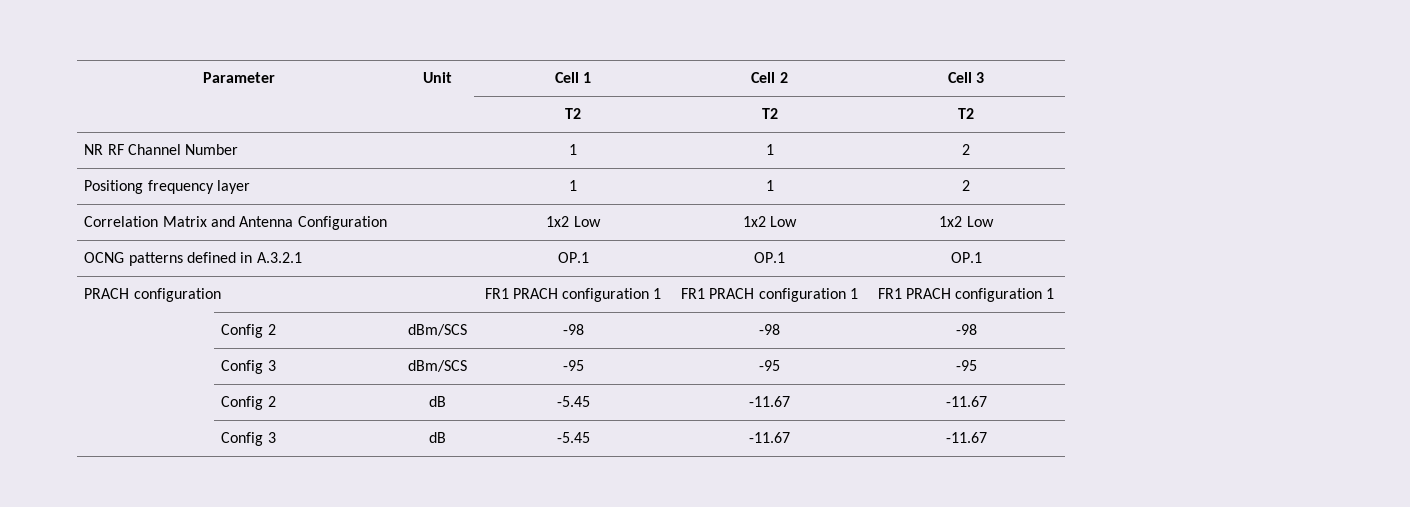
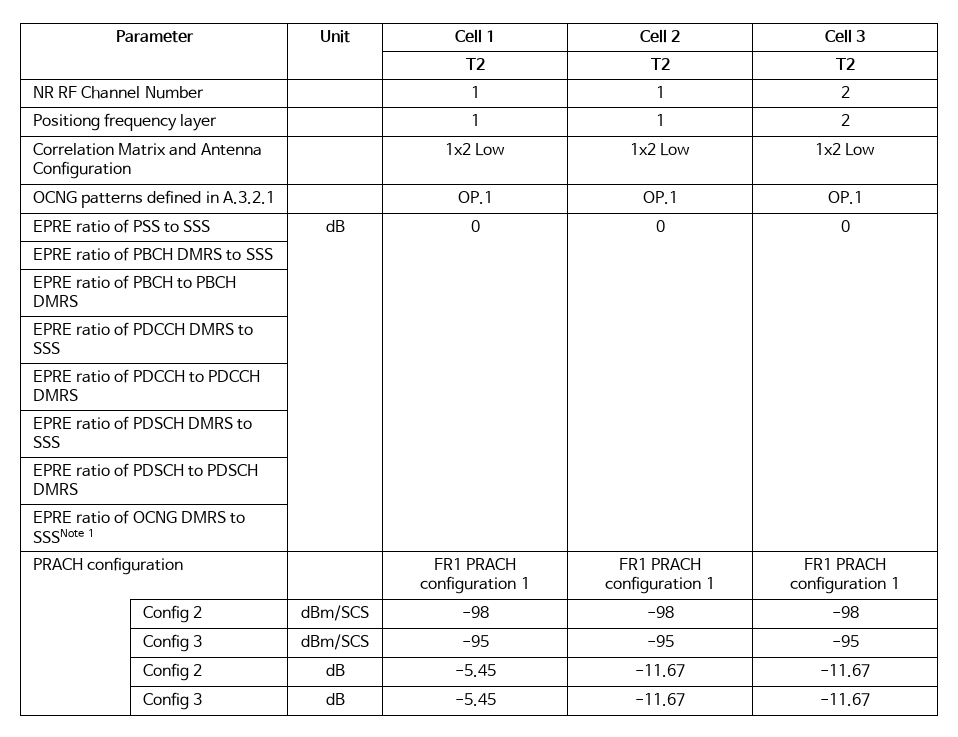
+ EPRE ratio of PSS to SSS | dB | 0 | 0 | 0
+ EPRE ratio of PBCH DMRS to SSS | | | |
+ EPRE ratio of PBCH to PBCH DMRS | | | |
+ EPRE ratio of PDCCH DMRS to SSS | | | |
+ EPRE ratio of PDCCH to PDCCH DMRS | | | |
+ EPRE ratio of PDSCH DMRS to SSS | | | |
+ EPRE ratio of PDSCH to PDSCH DMRS | | | |
+ EPRE ratio of OCNG DMRS to SSSNote 1 | | | |

